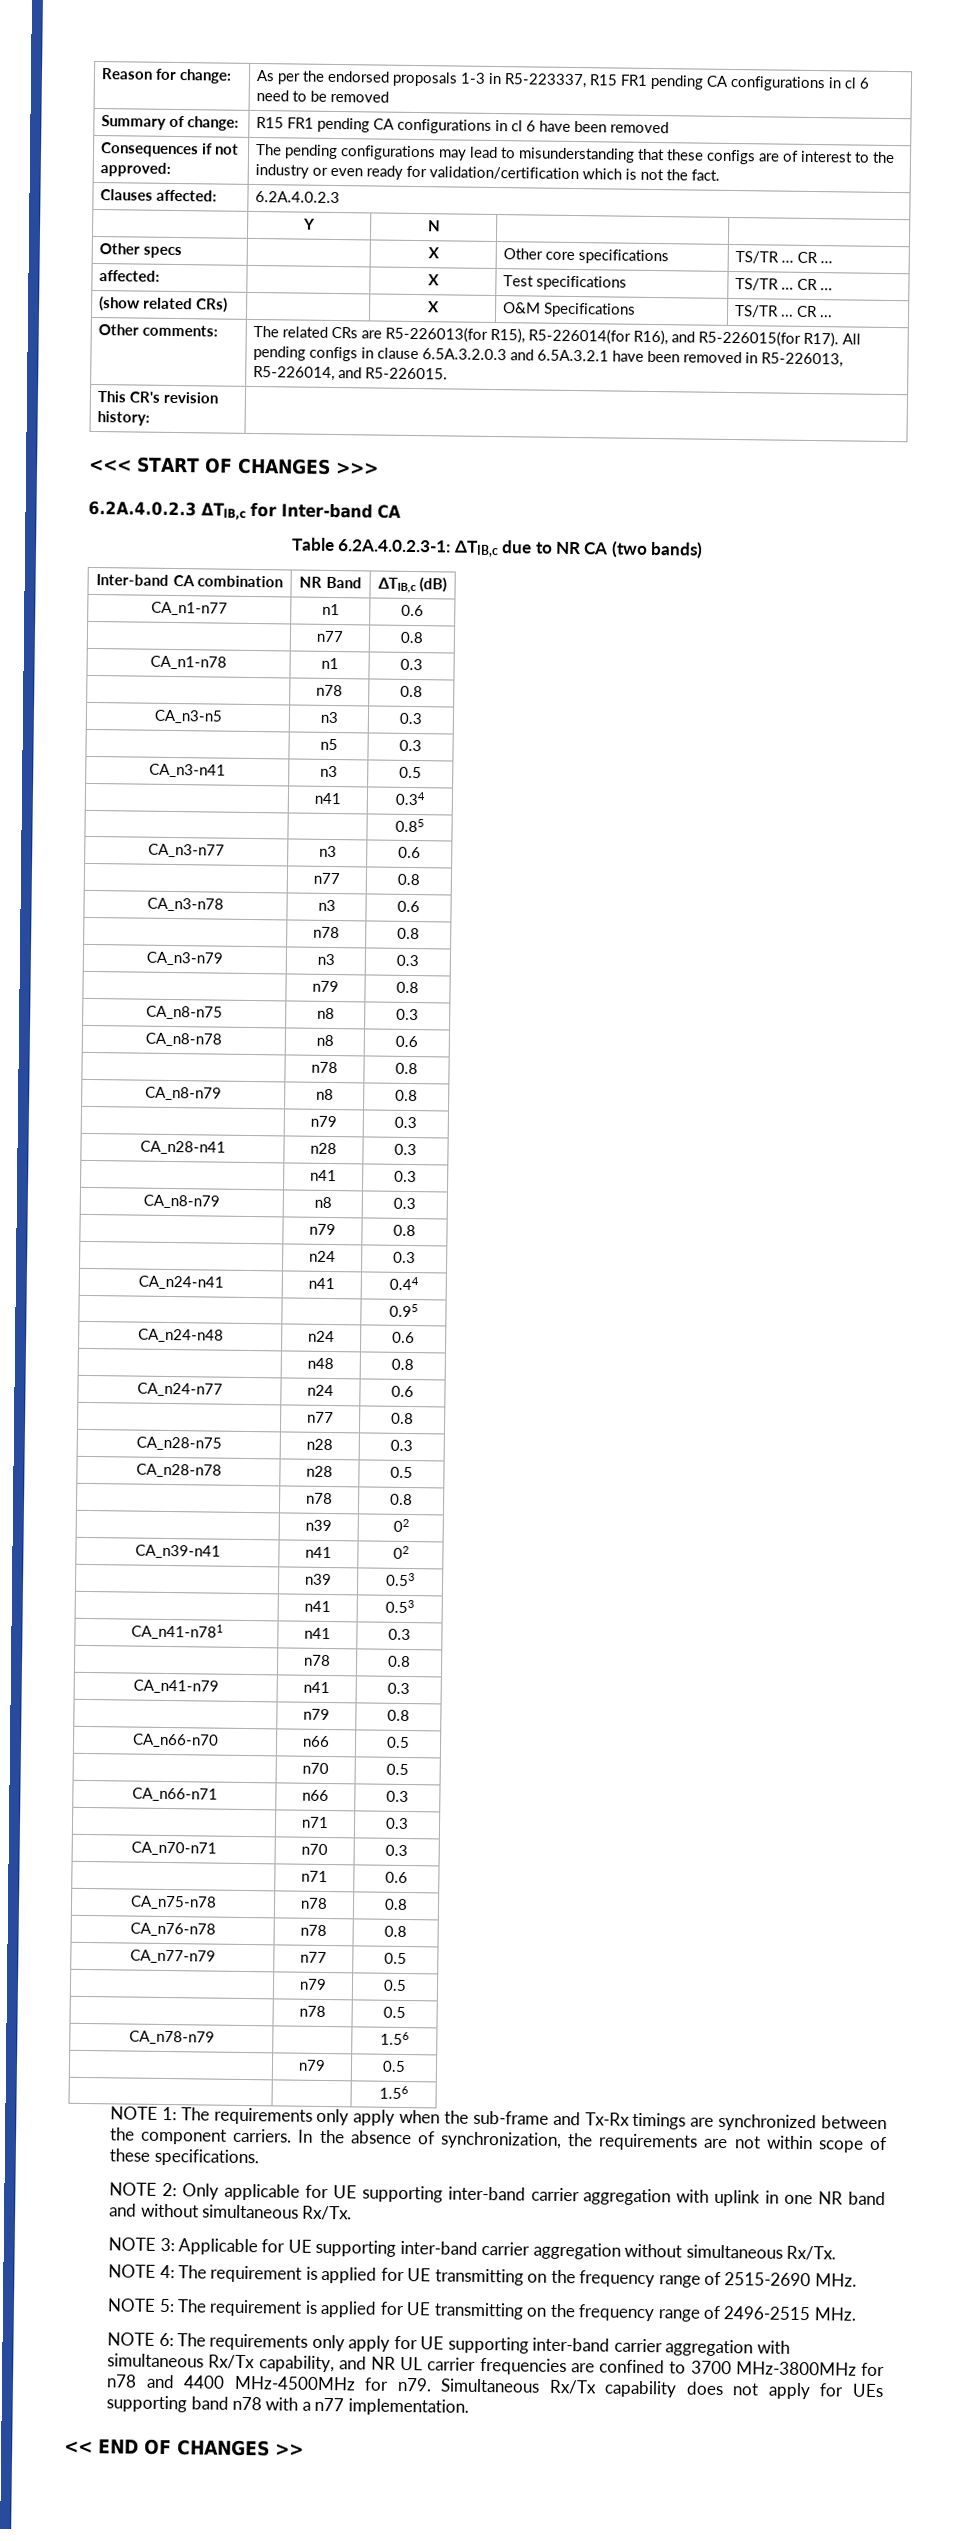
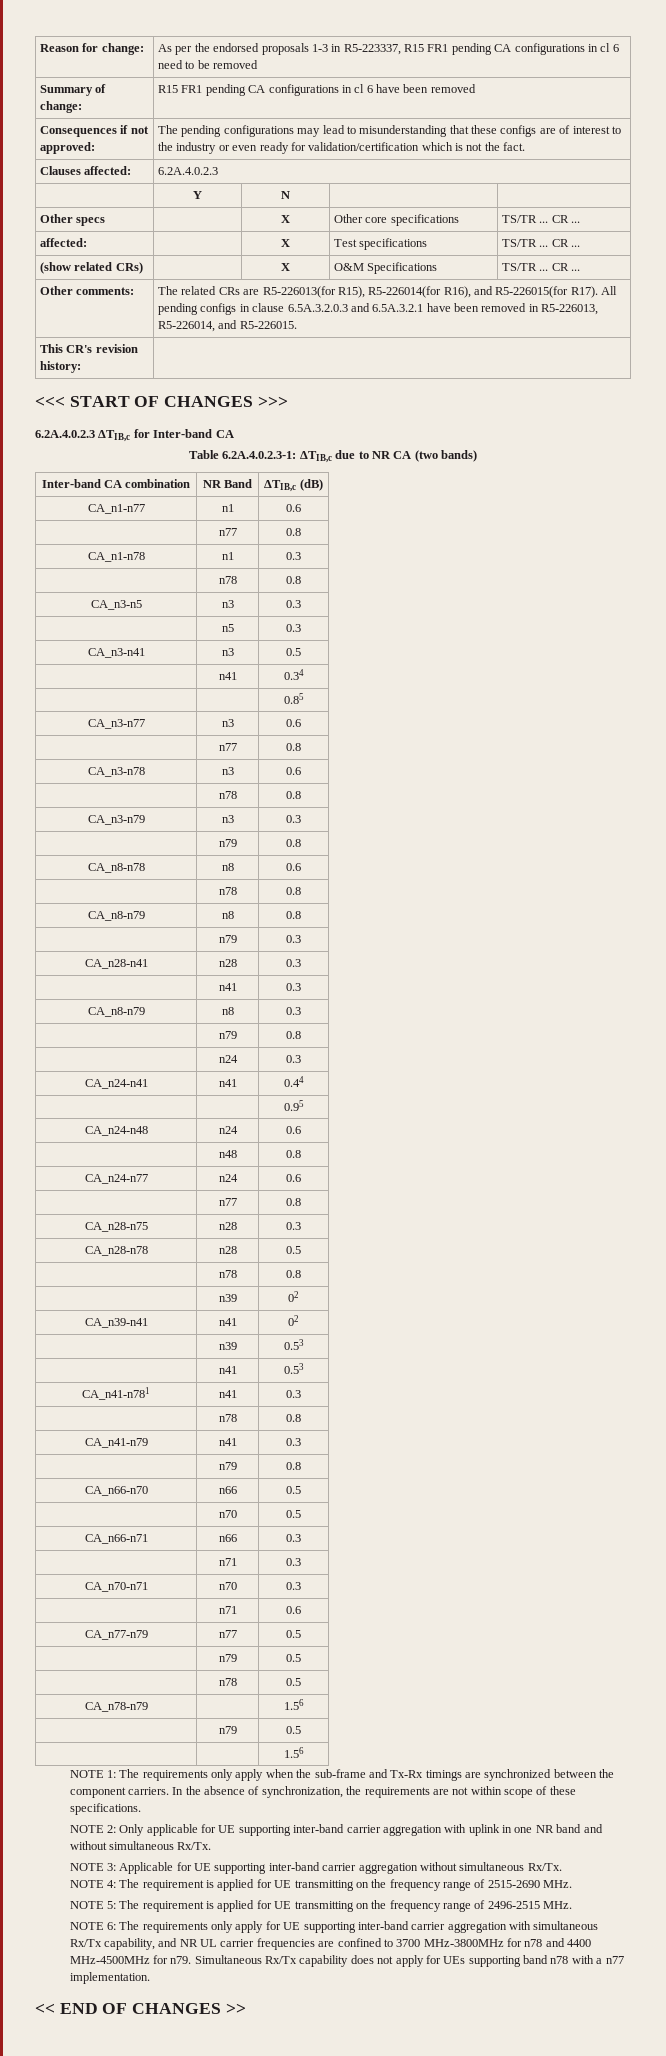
- CA_n8-n75 | n8 | 0.3
- CA_n75-n78 | n78 | 0.8
- CA_n76-n78 | n78 | 0.8

